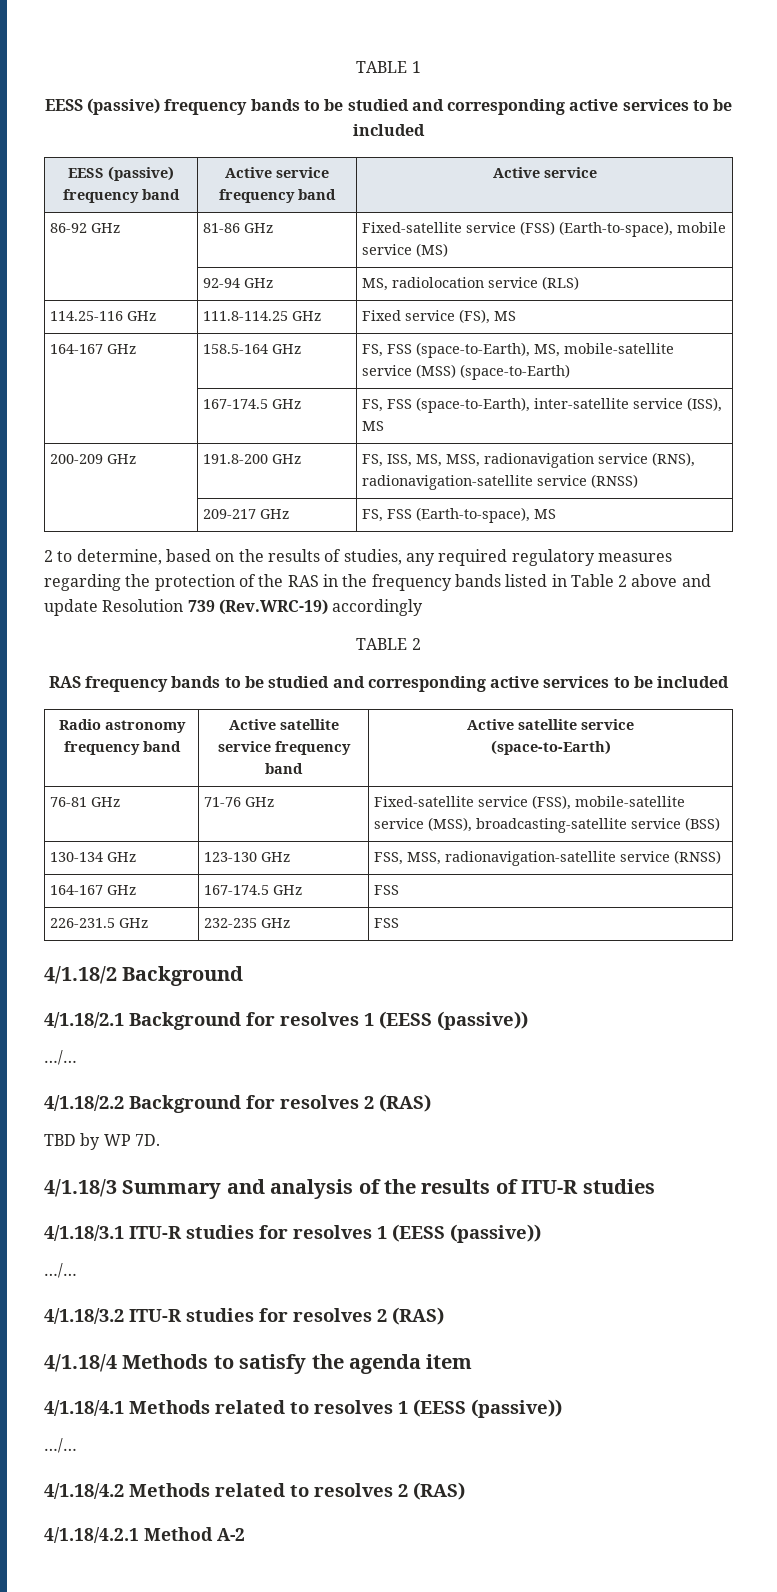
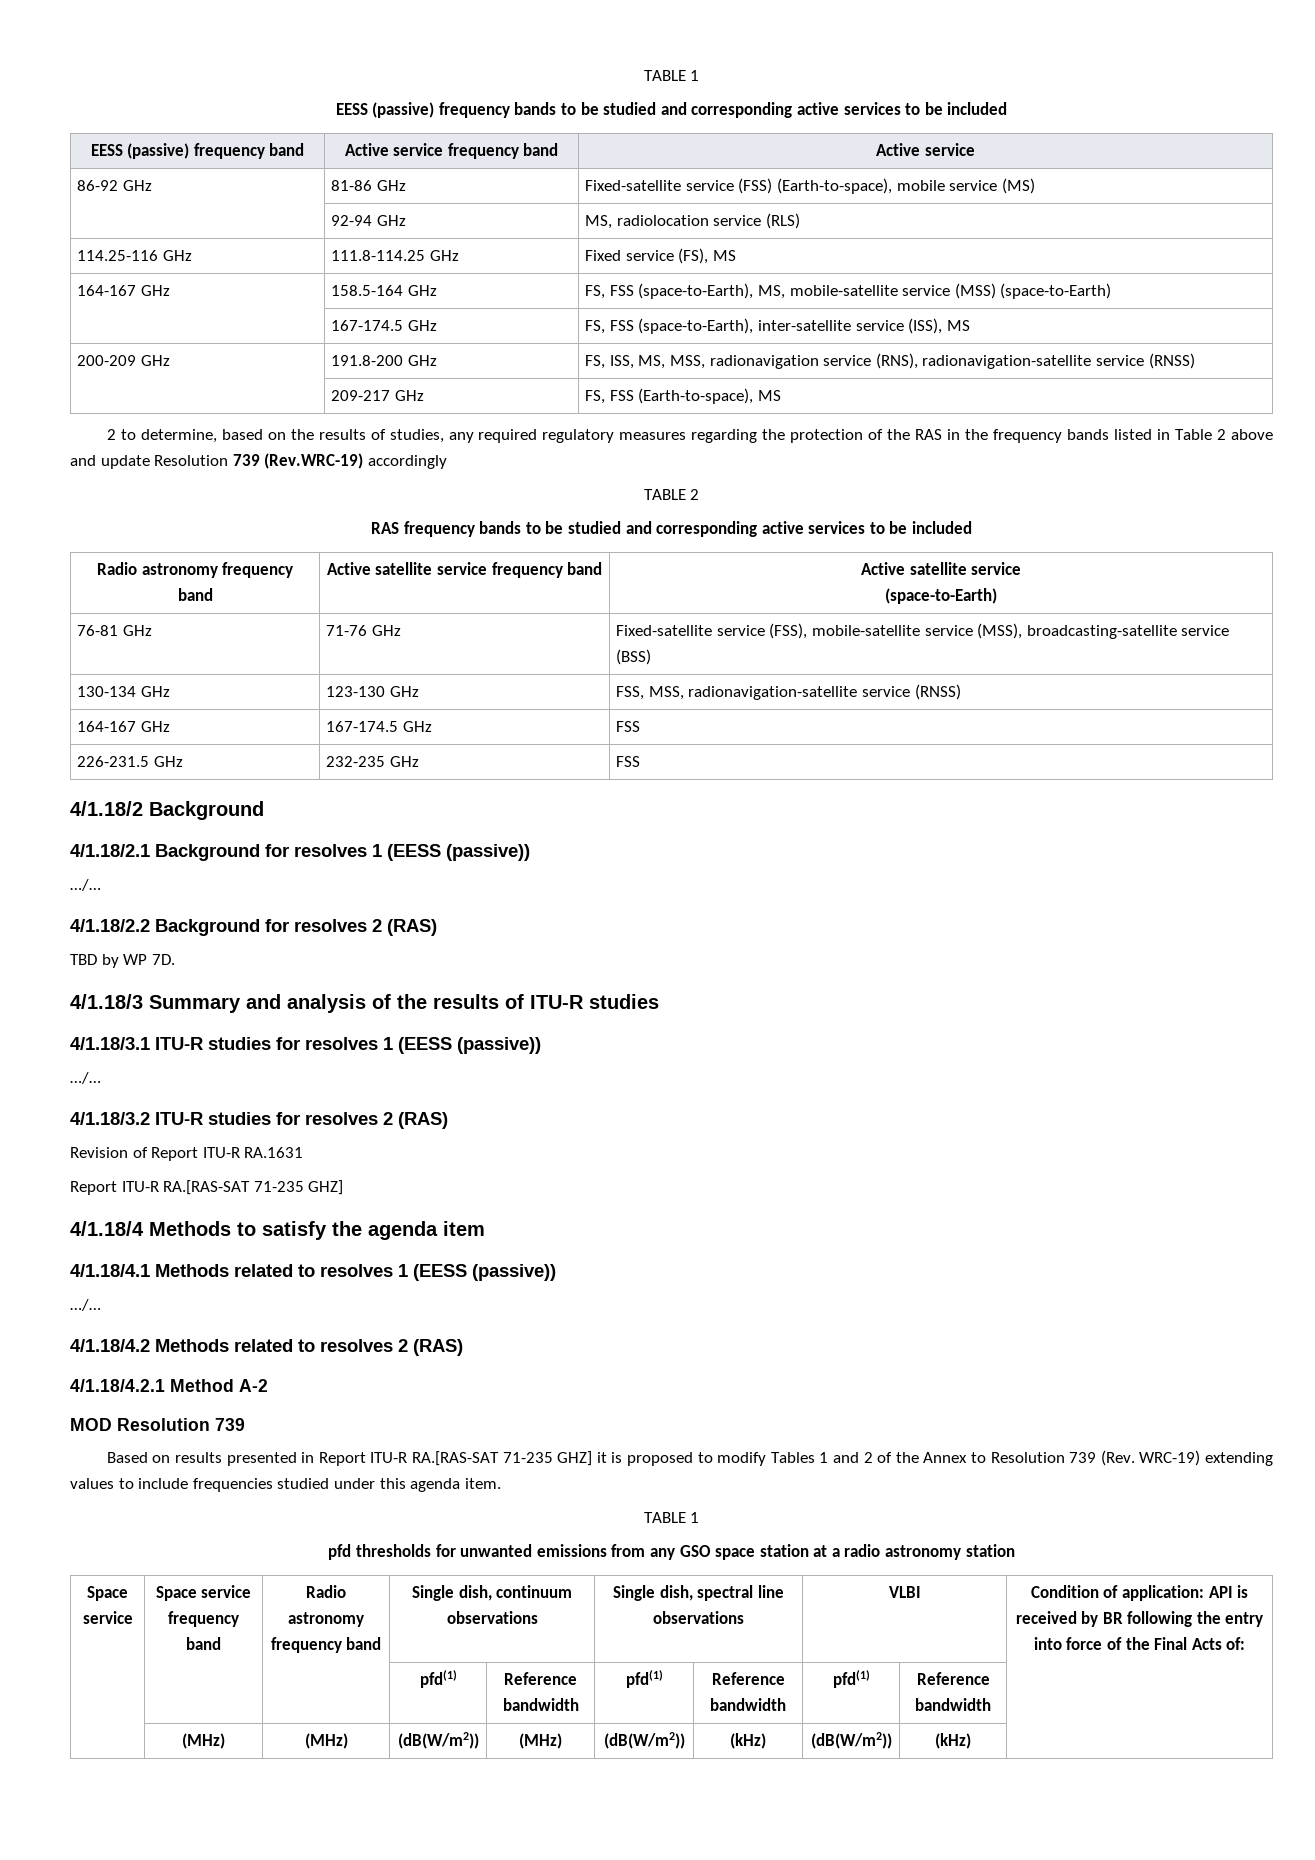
+ Revision of Report ITU-R RA.1631
+ Report ITU-R RA.[RAS-SAT 71-235 GHZ]
+ MOD Resolution 739
+ Based on results presented in Report ITU-R RA.[RAS-SAT 71-235 GHZ] it is proposed to modify Tables 1 and 2 of the Annex to Resolution 739 (Rev. WRC-19) extending values to include frequencies studied under this agenda item.
+ TABLE 1
+ pfd thresholds for unwanted emissions from any GSO space station at a radio astronomy station
+ Space service | Space service frequency band | Radio astronomy frequency band | Single dish, continuum observations | Single dish, spectral line observations | VLBI | Condition of application: API is received by BR following the entry into force of the Final Acts of:
+ | | | pfd(1) | Reference bandwidth | pfd(1) | Reference bandwidth | pfd(1) | Reference bandwidth |
+ | (MHz) | (MHz) | (dB(W/m2)) | (MHz) | (dB(W/m2)) | (kHz) | (dB(W/m2)) | (kHz) |

